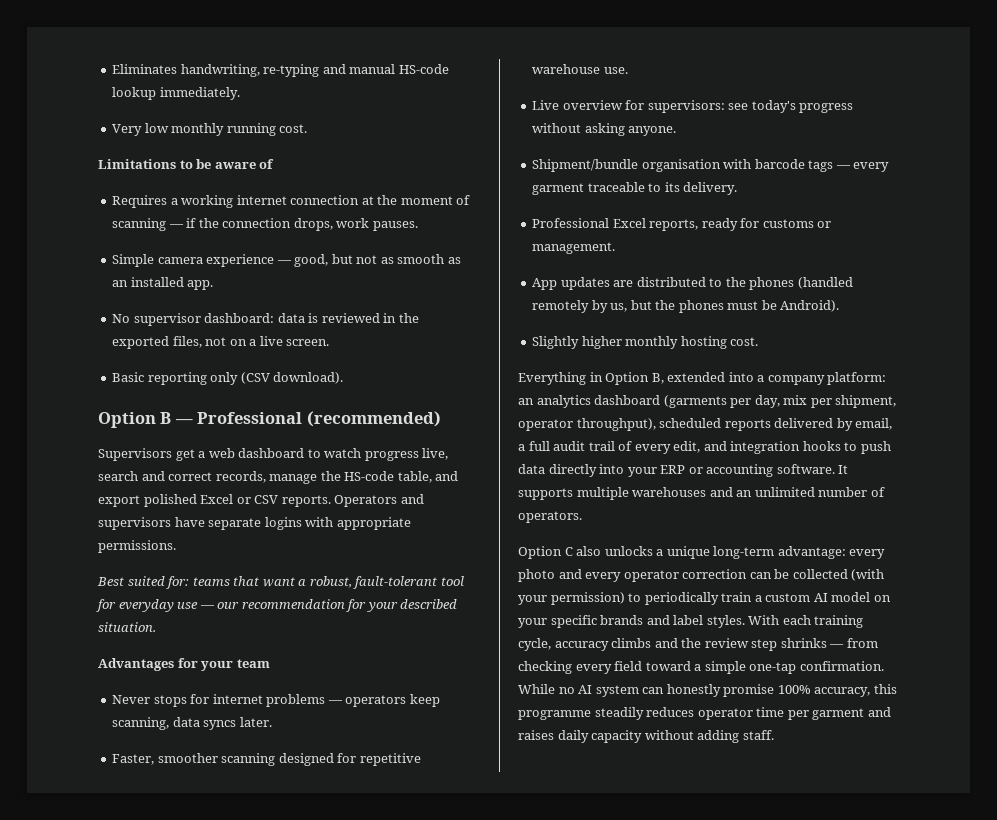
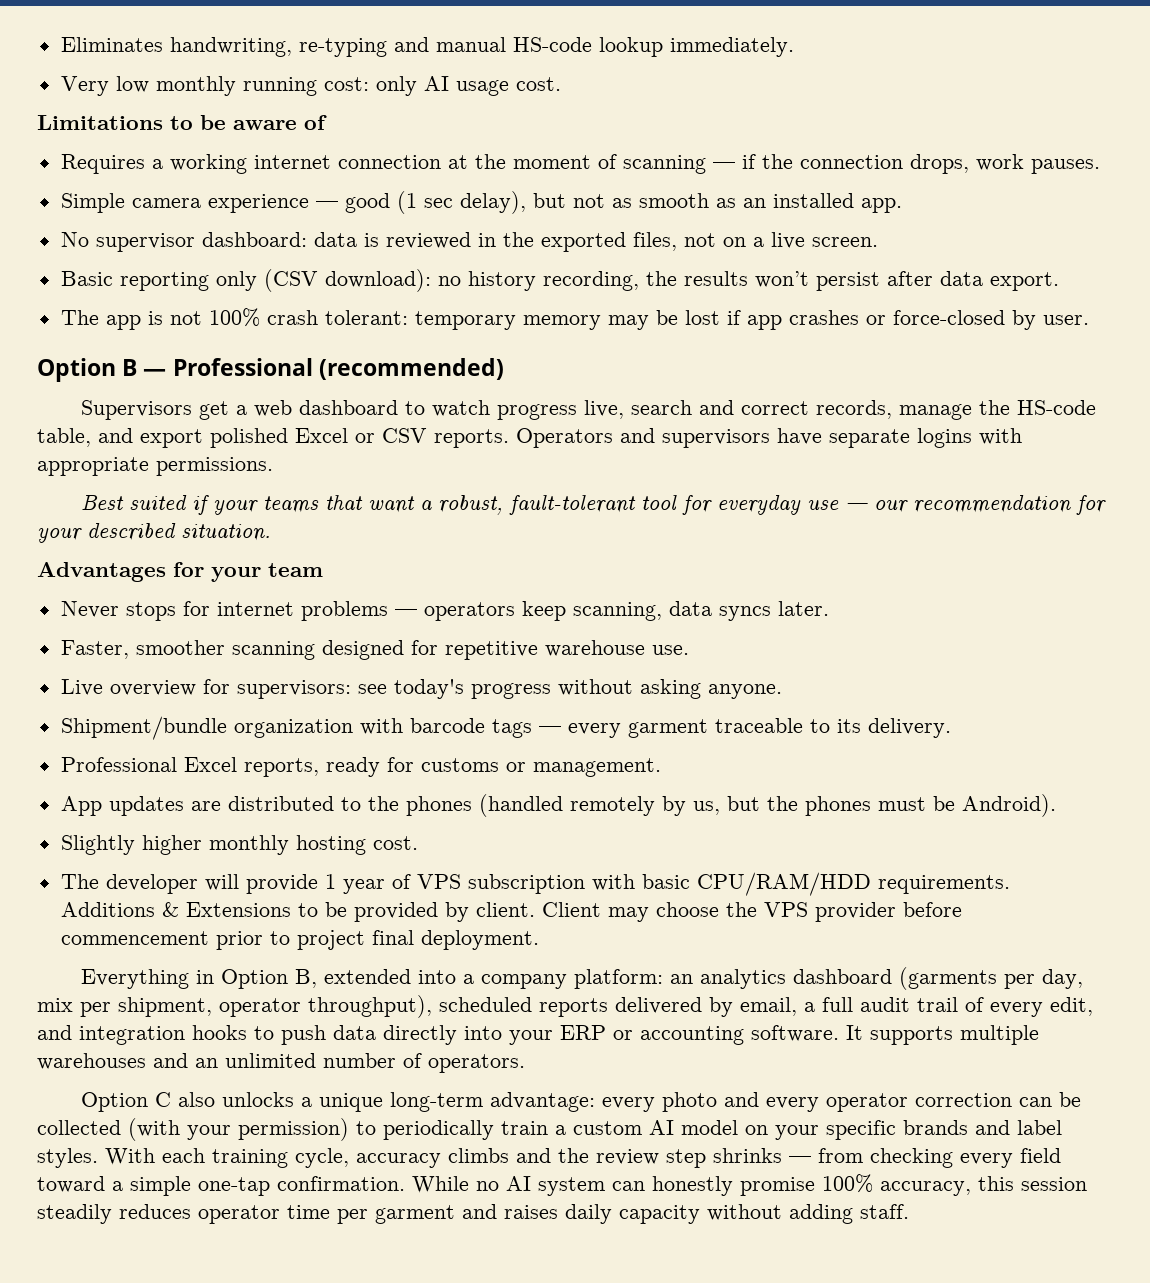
- Very low monthly running cost.
+ Very low monthly running cost: only AI usage cost.
- Simple camera experience — good, but not as smooth as an installed app.
+ Simple camera experience — good (1 sec delay), but not as smooth as an installed app.
- Basic reporting only (CSV download).
+ Basic reporting only (CSV download): no history recording, the results won’t persist after data export.
+ The app is not 100% crash tolerant: temporary memory may be lost if app crashes or force-closed by user.
- Best suited for: teams that want a robust, fault-tolerant tool for everyday use — our recommendation for your described situation.
+ Best suited if your teams that want a robust, fault-tolerant tool for everyday use — our recommendation for your described situation.
- Shipment/bundle organisation with barcode tags — every garment traceable to its delivery.
+ Shipment/bundle organization with barcode tags — every garment traceable to its delivery.
+ The developer will provide 1 year of VPS subscription with basic CPU/RAM/HDD requirements. Additions & Extensions to be provided by client. Client may choose the VPS provider before commencement prior to project final deployment.
- While no AI system can honestly promise 100% accuracy, this programme steadily reduces operator time per garment and raises daily capacity without adding staff.
+ While no AI system can honestly promise 100% accuracy, this session steadily reduces operator time per garment and raises daily capacity without adding staff.

